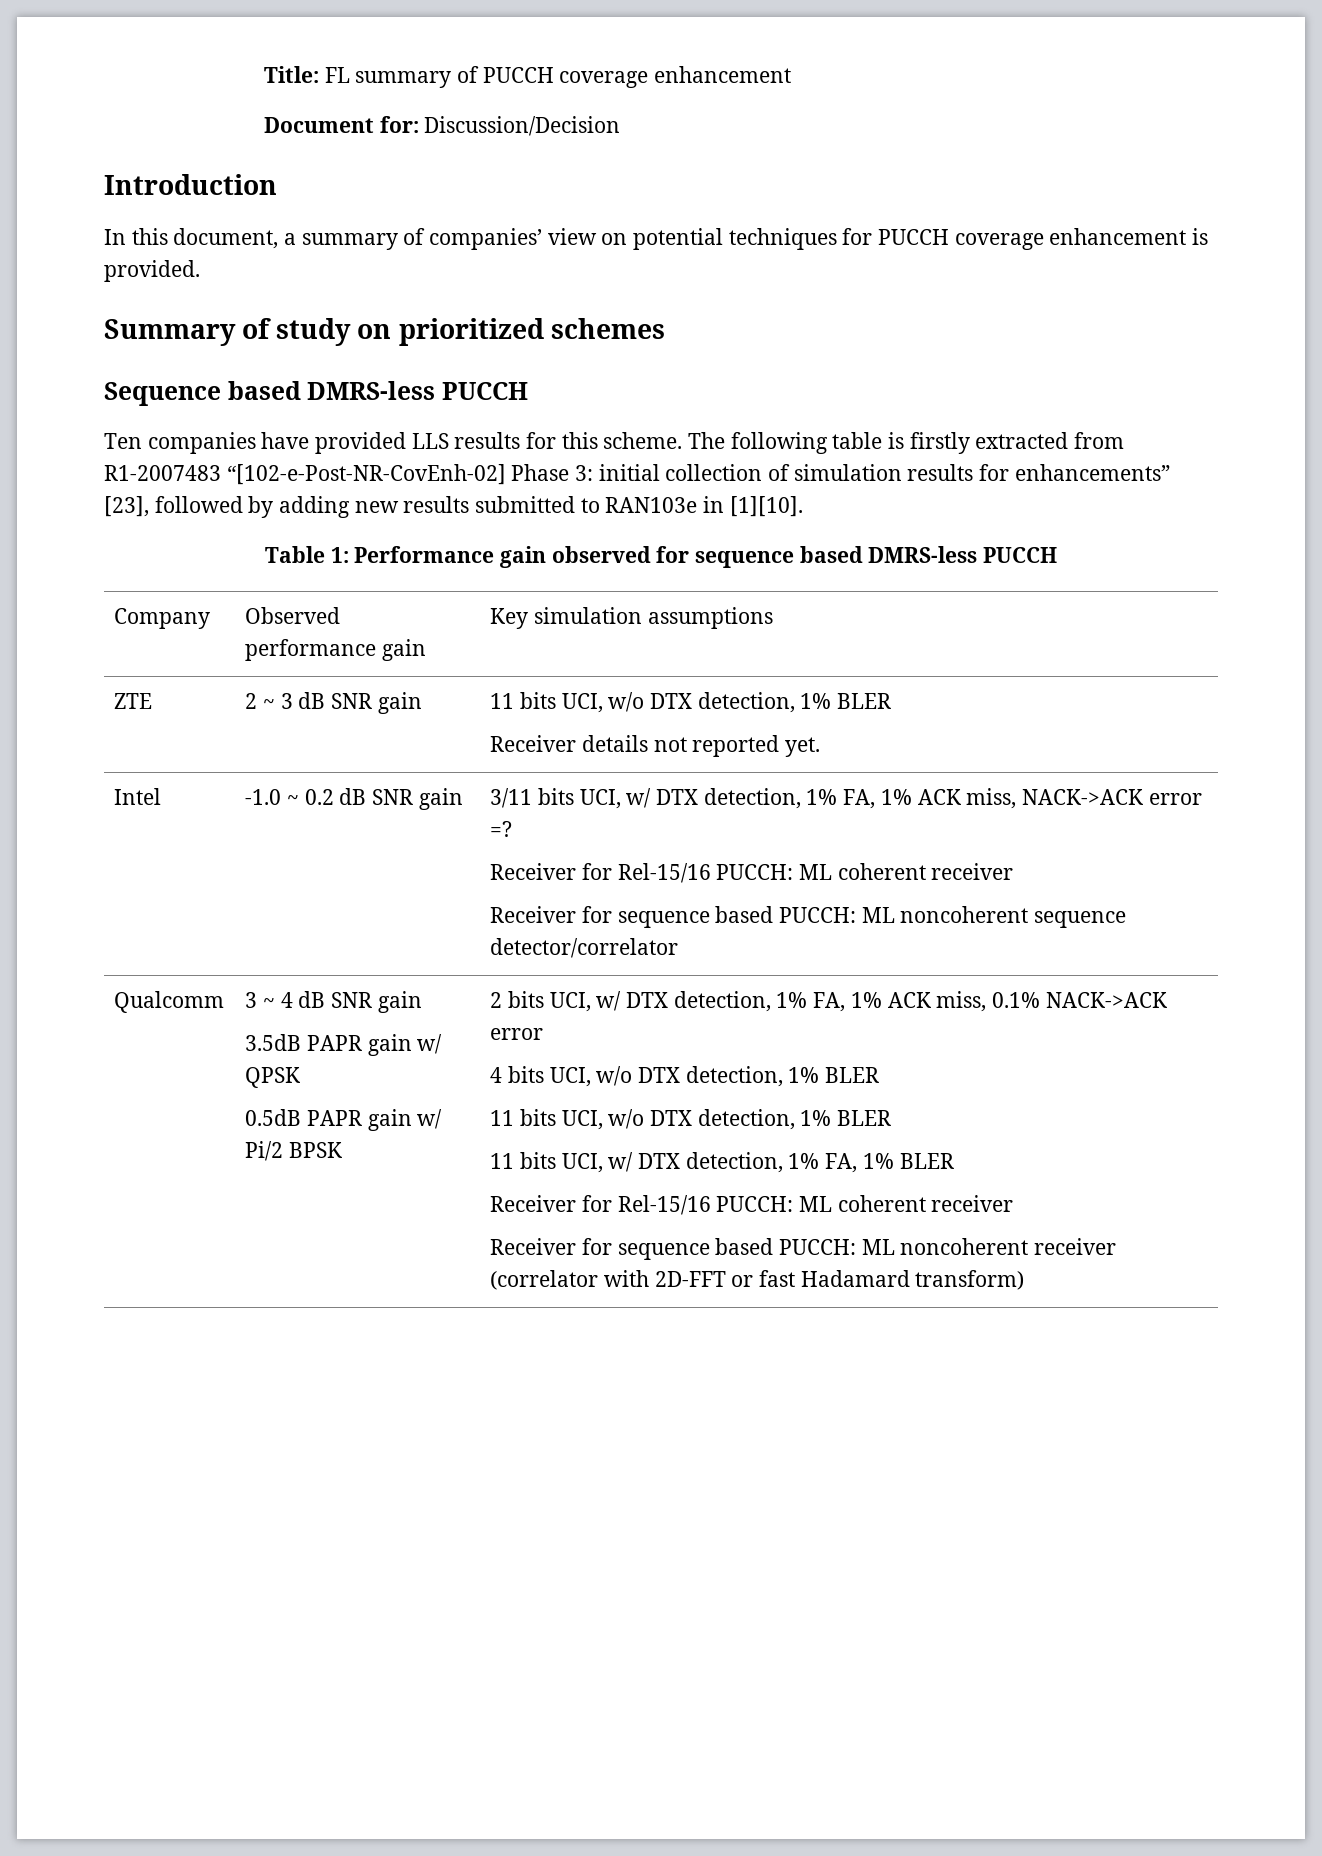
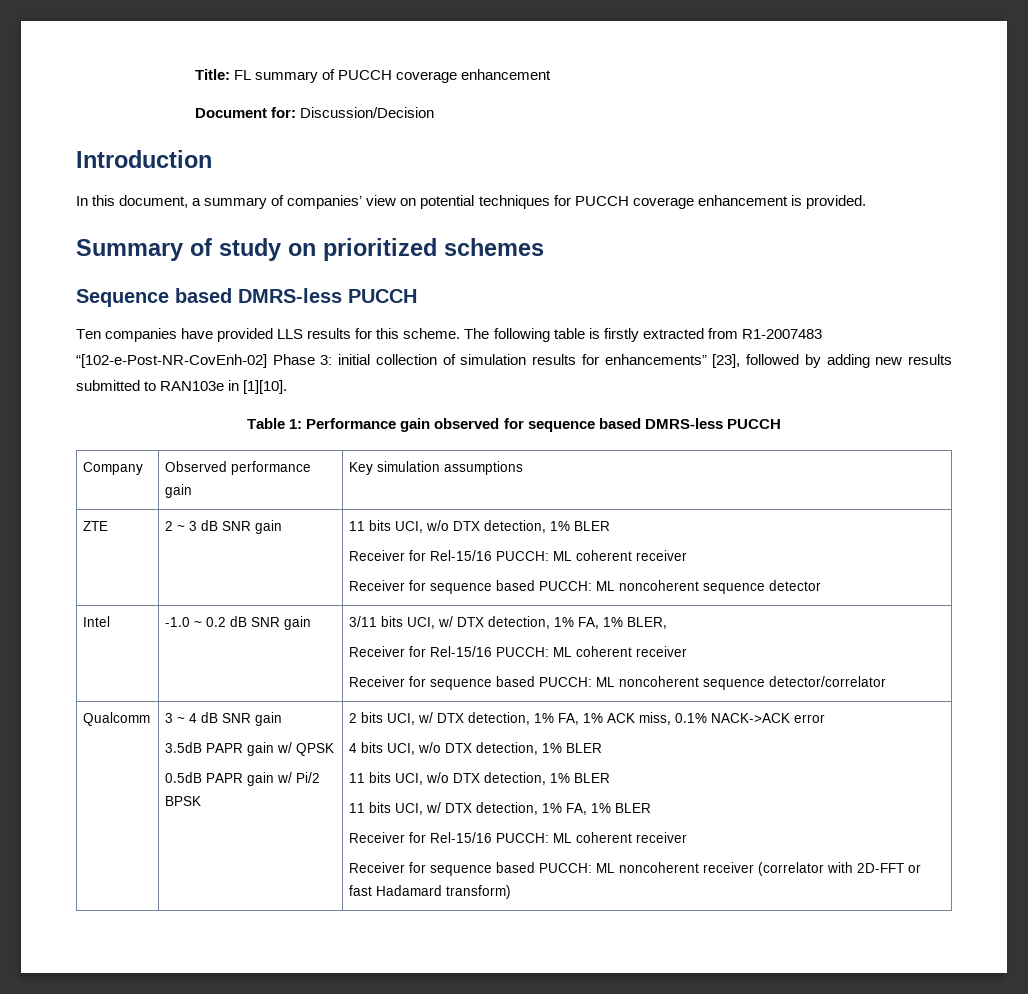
  ZTE | 2 ~ 3 dB SNR gain | 11 bits UCI, w/o DTX detection, 1% BLER
- Receiver details not reported yet.
+ Receiver for Rel-15/16 PUCCH: ML coherent receiver
+ Receiver for sequence based PUCCH: ML noncoherent sequence detector
- Intel | -1.0 ~ 0.2 dB SNR gain | 3/11 bits UCI, w/ DTX detection, 1% FA, 1% ACK miss, NACK->ACK error =?
+ Intel | -1.0 ~ 0.2 dB SNR gain | 3/11 bits UCI, w/ DTX detection, 1% FA, 1% BLER,

